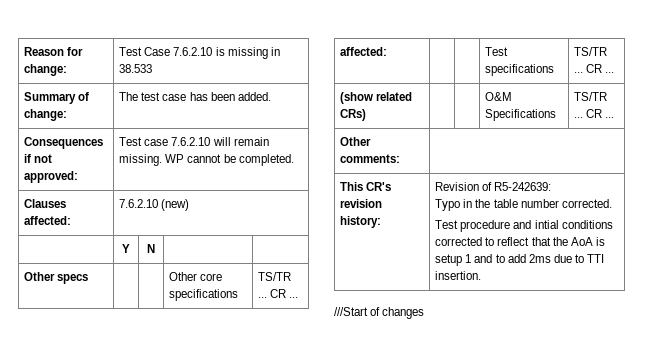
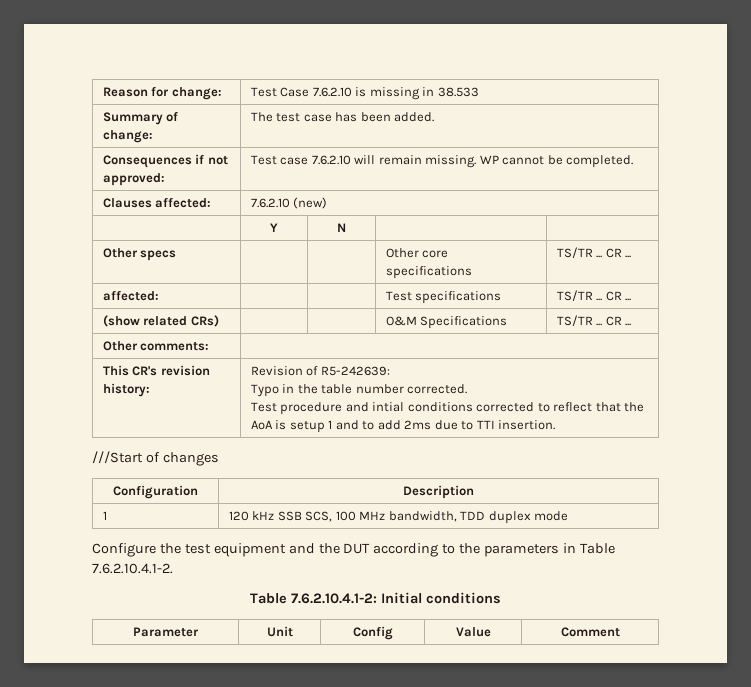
+ Configuration | Description
+ 1 | 120 kHz SSB SCS, 100 MHz bandwidth, TDD duplex mode
+ Configure the test equipment and the DUT according to the parameters in Table 7.6.2.10.4.1-2.
+ Table 7.6.2.10.4.1-2: Initial conditions
+ Parameter | Unit | Config | Value | Comment

